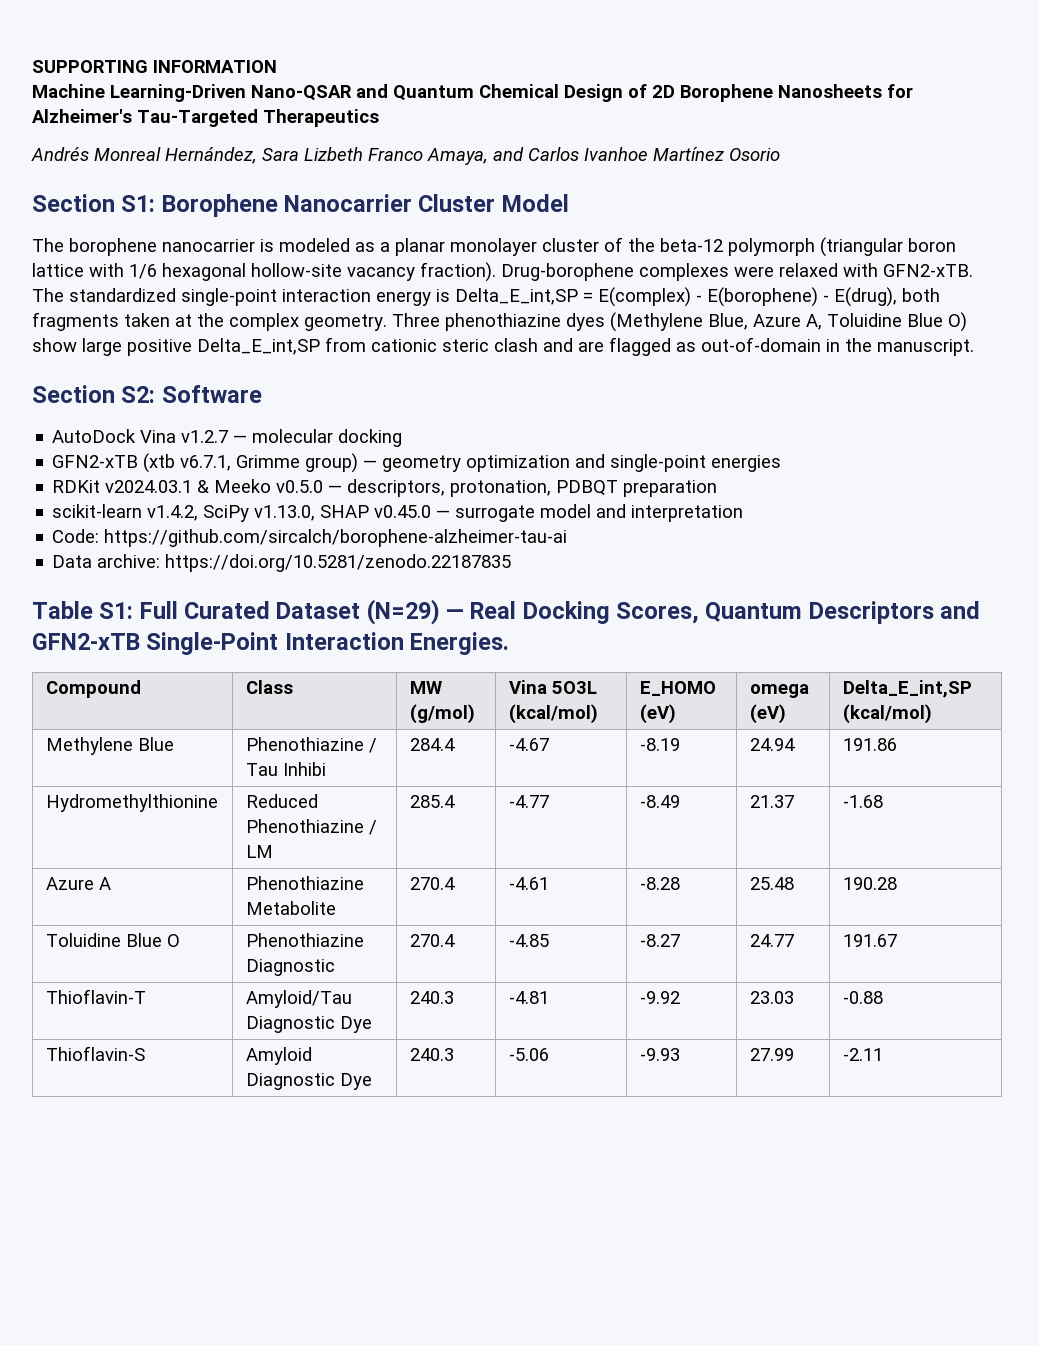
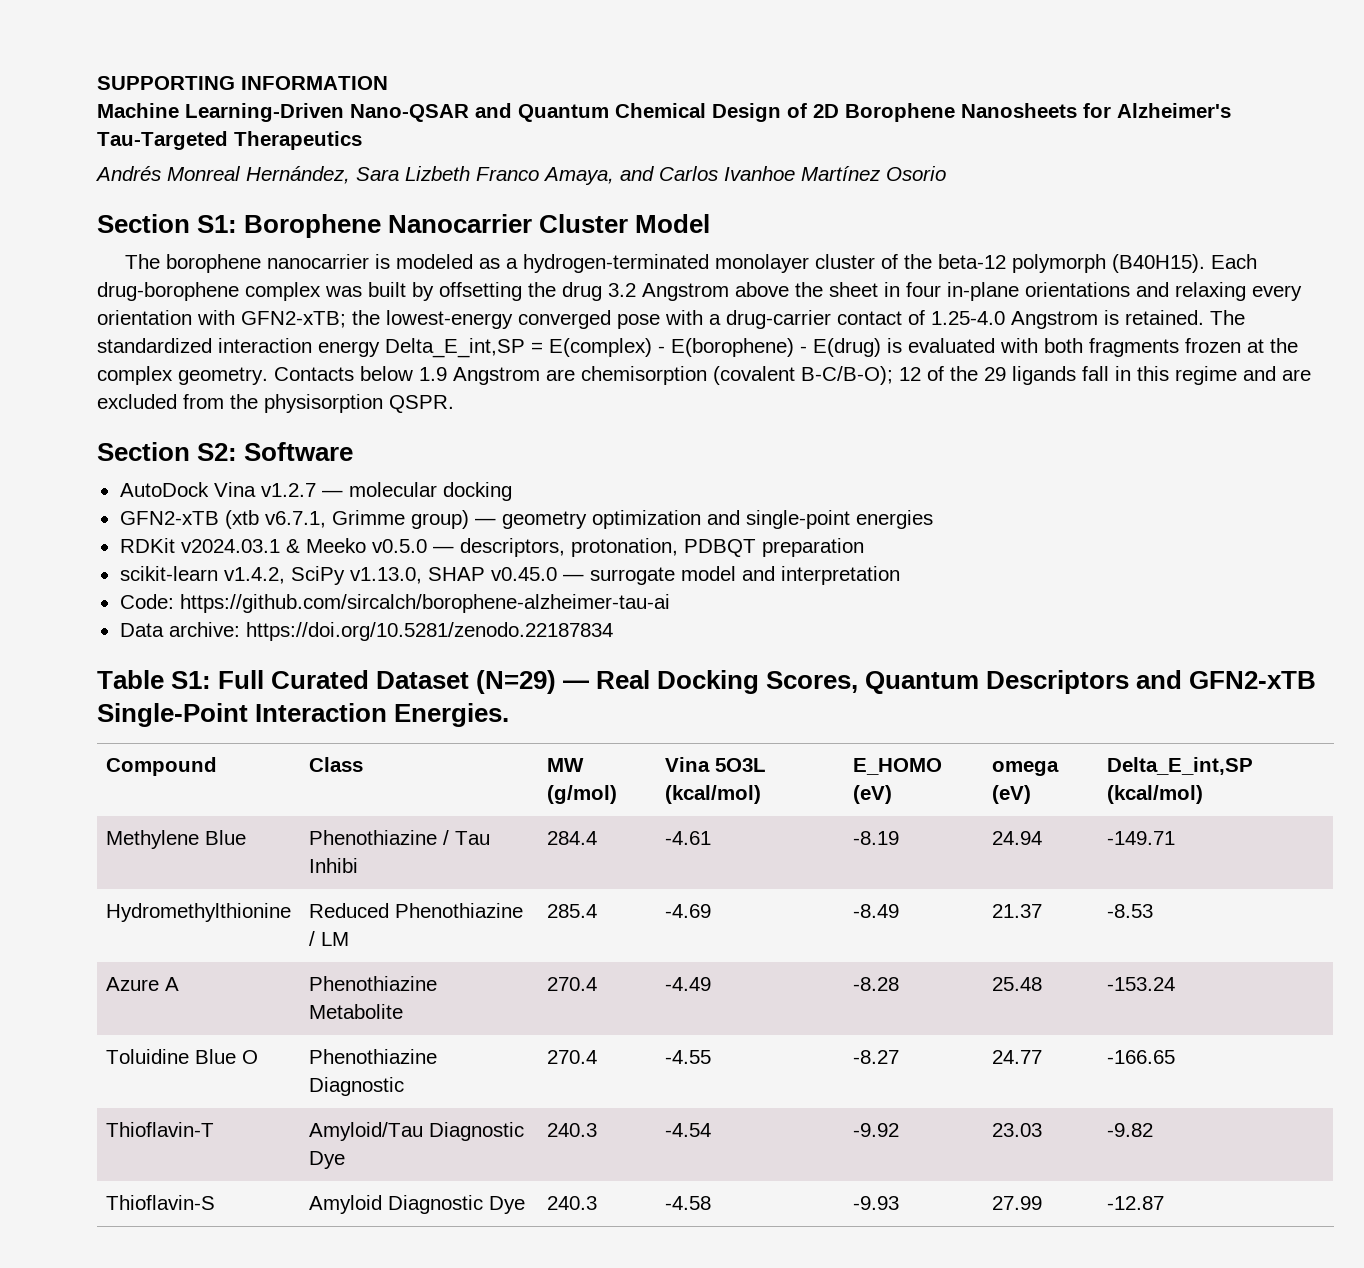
- The borophene nanocarrier is modeled as a planar monolayer cluster of the beta-12 polymorph (triangular boron lattice with 1/6 hexagonal hollow-site vacancy fraction). Drug-borophene complexes were relaxed with GFN2-xTB.
+ The borophene nanocarrier is modeled as a hydrogen-terminated monolayer cluster of the beta-12 polymorph (B40H15). Each drug-borophene complex was built by offsetting the drug 3.2 Angstrom above the sheet in four in-plane orientations and relaxing every orientation with GFN2-xTB; the lowest-energy converged pose with a drug-carrier contact of 1.25-4.0 Angstrom is retained.
- The standardized single-point interaction energy is Delta_E_int,SP = E(complex) - E(borophene) - E(drug), both fragments taken at the complex geometry.
+ The standardized interaction energy Delta_E_int,SP = E(complex) - E(borophene) - E(drug) is evaluated with both fragments frozen at the complex geometry.
- Three phenothiazine dyes (Methylene Blue, Azure A, Toluidine Blue O) show large positive Delta_E_int,SP from cationic steric clash and are flagged as out-of-domain in the manuscript.
+ Contacts below 1.9 Angstrom are chemisorption (covalent B-C/B-O); 12 of the 29 ligands fall in this regime and are excluded from the physisorption QSPR.
- Data archive: https://doi.org/10.5281/zenodo.22187835
+ Data archive: https://doi.org/10.5281/zenodo.22187834
- Methylene Blue | Phenothiazine / Tau Inhibi | 284.4 | -4.67 | -8.19 | 24.94 | 191.86
+ Methylene Blue | Phenothiazine / Tau Inhibi | 284.4 | -4.61 | -8.19 | 24.94 | -149.71
- Hydromethylthionine | Reduced Phenothiazine / LM | 285.4 | -4.77 | -8.49 | 21.37 | -1.68
+ Hydromethylthionine | Reduced Phenothiazine / LM | 285.4 | -4.69 | -8.49 | 21.37 | -8.53
- Azure A | Phenothiazine Metabolite | 270.4 | -4.61 | -8.28 | 25.48 | 190.28
+ Azure A | Phenothiazine Metabolite | 270.4 | -4.49 | -8.28 | 25.48 | -153.24
- Toluidine Blue O | Phenothiazine Diagnostic | 270.4 | -4.85 | -8.27 | 24.77 | 191.67
+ Toluidine Blue O | Phenothiazine Diagnostic | 270.4 | -4.55 | -8.27 | 24.77 | -166.65
- Thioflavin-T | Amyloid/Tau Diagnostic Dye | 240.3 | -4.81 | -9.92 | 23.03 | -0.88
+ Thioflavin-T | Amyloid/Tau Diagnostic Dye | 240.3 | -4.54 | -9.92 | 23.03 | -9.82
- Thioflavin-S | Amyloid Diagnostic Dye | 240.3 | -5.06 | -9.93 | 27.99 | -2.11
+ Thioflavin-S | Amyloid Diagnostic Dye | 240.3 | -4.58 | -9.93 | 27.99 | -12.87

